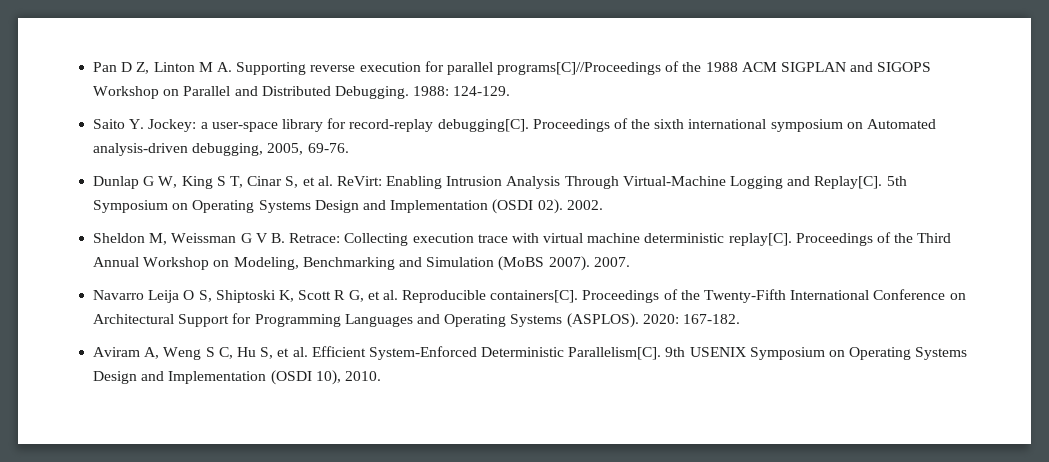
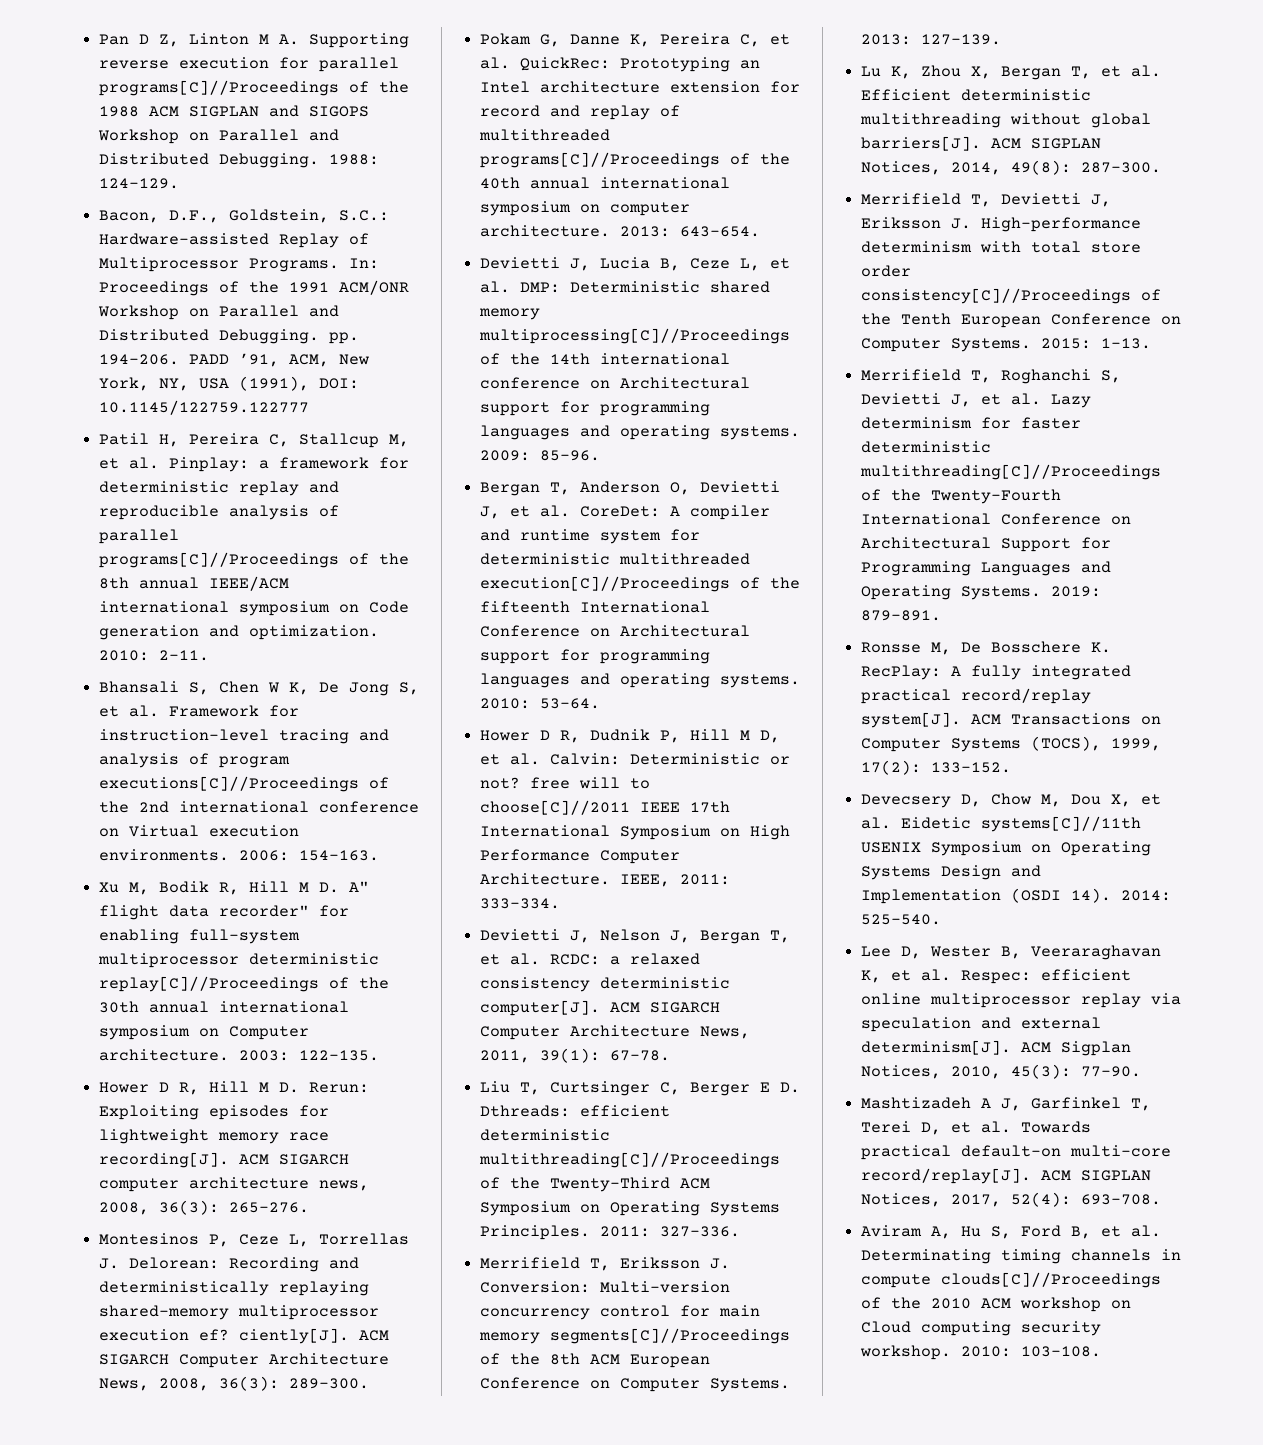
- Saito Y. Jockey: a user-space library for record-replay debugging[C]. Proceedings of the sixth international symposium on Automated analysis-driven debugging, 2005, 69-76.
- Dunlap G W, King S T, Cinar S, et al. ReVirt: Enabling Intrusion Analysis Through Virtual-Machine Logging and Replay[C]. 5th Symposium on Operating Systems Design and Implementation (OSDI 02). 2002.
- Sheldon M, Weissman G V B. Retrace: Collecting execution trace with virtual machine deterministic replay[C]. Proceedings of the Third Annual Workshop on Modeling, Benchmarking and Simulation (MoBS 2007). 2007.
- Navarro Leija O S, Shiptoski K, Scott R G, et al. Reproducible containers[C]. Proceedings of the Twenty-Fifth International Conference on Architectural Support for Programming Languages and Operating Systems (ASPLOS). 2020: 167-182.
- Aviram A, Weng S C, Hu S, et al. Efficient System-Enforced Deterministic Parallelism[C]. 9th USENIX Symposium on Operating Systems Design and Implementation (OSDI 10), 2010.
+ Bacon, D.F., Goldstein, S.C.: Hardware-assisted Replay of Multiprocessor Programs. In: Proceedings of the 1991 ACM/ONR Workshop on Parallel and Distributed Debugging. pp. 194–206. PADD ’91, ACM, New York, NY, USA (1991), DOI: 10.1145/122759.122777
+ Patil H, Pereira C, Stallcup M, et al. Pinplay: a framework for deterministic replay and reproducible analysis of parallel programs[C]//Proceedings of the 8th annual IEEE/ACM international symposium on Code generation and optimization. 2010: 2-11.
+ Bhansali S, Chen W K, De Jong S, et al. Framework for instruction-level tracing and analysis of program executions[C]//Proceedings of the 2nd international conference on Virtual execution environments. 2006: 154-163.
+ Xu M, Bodik R, Hill M D. A" flight data recorder" for enabling full-system multiprocessor deterministic replay[C]//Proceedings of the 30th annual international symposium on Computer architecture. 2003: 122-135.
+ Hower D R, Hill M D. Rerun: Exploiting episodes for lightweight memory race recording[J]. ACM SIGARCH computer architecture news, 2008, 36(3): 265-276.
+ Montesinos P, Ceze L, Torrellas J. Delorean: Recording and deterministically replaying shared-memory multiprocessor execution ef? ciently[J]. ACM SIGARCH Computer Architecture News, 2008, 36(3): 289-300.
+ Pokam G, Danne K, Pereira C, et al. QuickRec: Prototyping an Intel architecture extension for record and replay of multithreaded programs[C]//Proceedings of the 40th annual international symposium on computer architecture. 2013: 643-654.
+ Devietti J, Lucia B, Ceze L, et al. DMP: Deterministic shared memory multiprocessing[C]//Proceedings of the 14th international conference on Architectural support for programming languages and operating systems. 2009: 85-96.
+ Bergan T, Anderson O, Devietti J, et al. CoreDet: A compiler and runtime system for deterministic multithreaded execution[C]//Proceedings of the fifteenth International Conference on Architectural support for programming languages and operating systems. 2010: 53-64.
+ Hower D R, Dudnik P, Hill M D, et al. Calvin: Deterministic or not? free will to choose[C]//2011 IEEE 17th International Symposium on High Performance Computer Architecture. IEEE, 2011: 333-334.
+ Devietti J, Nelson J, Bergan T, et al. RCDC: a relaxed consistency deterministic computer[J]. ACM SIGARCH Computer Architecture News, 2011, 39(1): 67-78.
+ Liu T, Curtsinger C, Berger E D. Dthreads: efficient deterministic multithreading[C]//Proceedings of the Twenty-Third ACM Symposium on Operating Systems Principles. 2011: 327-336.
+ Merrifield T, Eriksson J. Conversion: Multi-version concurrency control for main memory segments[C]//Proceedings of the 8th ACM European Conference on Computer Systems. 2013: 127-139.
+ Lu K, Zhou X, Bergan T, et al. Efficient deterministic multithreading without global barriers[J]. ACM SIGPLAN Notices, 2014, 49(8): 287-300.
+ Merrifield T, Devietti J, Eriksson J. High-performance determinism with total store order consistency[C]//Proceedings of the Tenth European Conference on Computer Systems. 2015: 1-13.
+ Merrifield T, Roghanchi S, Devietti J, et al. Lazy determinism for faster deterministic multithreading[C]//Proceedings of the Twenty-Fourth International Conference on Architectural Support for Programming Languages and Operating Systems. 2019: 879-891.
+ Ronsse M, De Bosschere K. RecPlay: A fully integrated practical record/replay system[J]. ACM Transactions on Computer Systems (TOCS), 1999, 17(2): 133-152.
+ Devecsery D, Chow M, Dou X, et al. Eidetic systems[C]//11th USENIX Symposium on Operating Systems Design and Implementation (OSDI 14). 2014: 525-540.
+ Lee D, Wester B, Veeraraghavan K, et al. Respec: efficient online multiprocessor replay via speculation and external determinism[J]. ACM Sigplan Notices, 2010, 45(3): 77-90.
+ Mashtizadeh A J, Garfinkel T, Terei D, et al. Towards practical default-on multi-core record/replay[J]. ACM SIGPLAN Notices, 2017, 52(4): 693-708.
+ Aviram A, Hu S, Ford B, et al. Determinating timing channels in compute clouds[C]//Proceedings of the 2010 ACM workshop on Cloud computing security workshop. 2010: 103-108.

